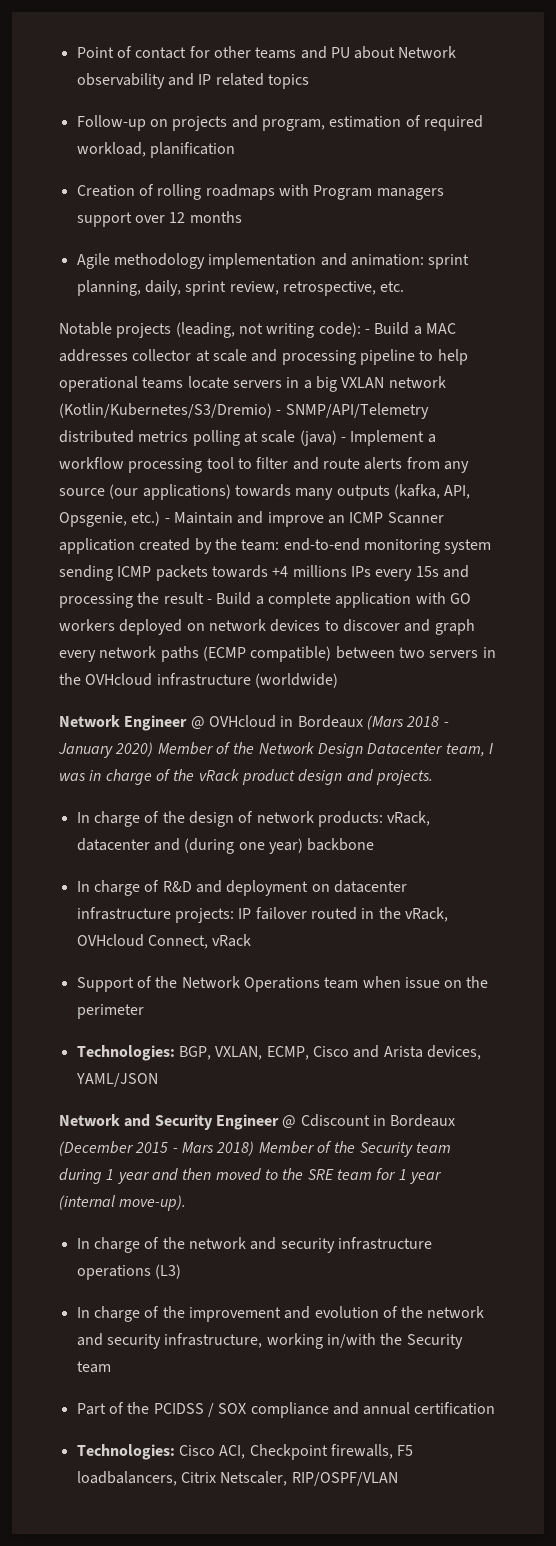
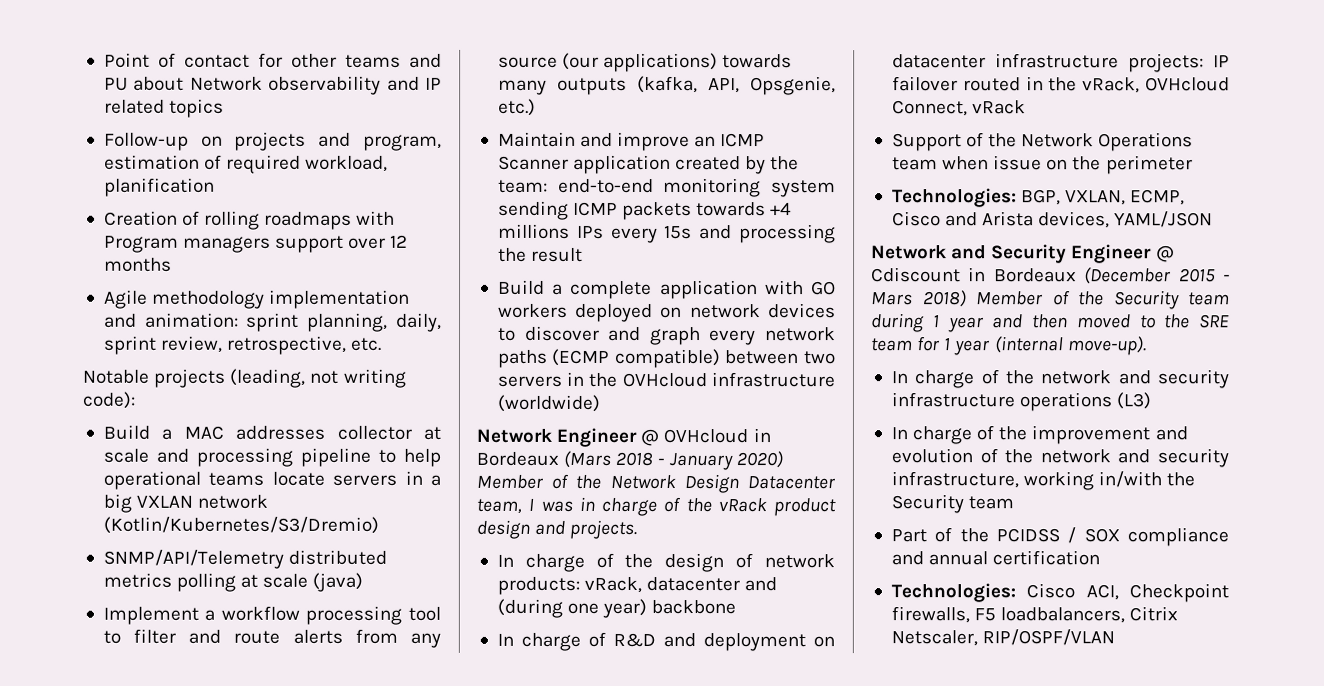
- Notable projects (leading, not writing code): - Build a MAC addresses collector at scale and processing pipeline to help operational teams locate servers in a big VXLAN network (Kotlin/Kubernetes/S3/Dremio) - SNMP/API/Telemetry distributed metrics polling at scale (java) - Implement a workflow processing tool to filter and route alerts from any source (our applications) towards many outputs (kafka, API, Opsgenie, etc.) - Maintain and improve an ICMP Scanner application created by the team:
+ Notable projects (leading, not writing code):
+ Build a MAC addresses collector at scale and processing pipeline to help operational teams locate servers in a big VXLAN network (Kotlin/Kubernetes/S3/Dremio)
+ SNMP/API/Telemetry distributed metrics polling at scale (java)
+ Implement a workflow processing tool to filter and route alerts from any source (our applications) towards many outputs (kafka, API, Opsgenie, etc.)
+ Maintain and improve an ICMP Scanner application created by the team:
- end-to-end monitoring system sending ICMP packets towards +4 millions IPs every 15s and processing the result - Build a complete application with GO workers deployed on network devices to discover and graph every network paths (ECMP compatible) between two servers in the OVHcloud infrastructure (worldwide)
+ end-to-end monitoring system sending ICMP packets towards +4 millions IPs every 15s and processing the result
+ Build a complete application with GO workers deployed on network devices to discover and graph every network paths (ECMP compatible) between two servers in the OVHcloud infrastructure (worldwide)

